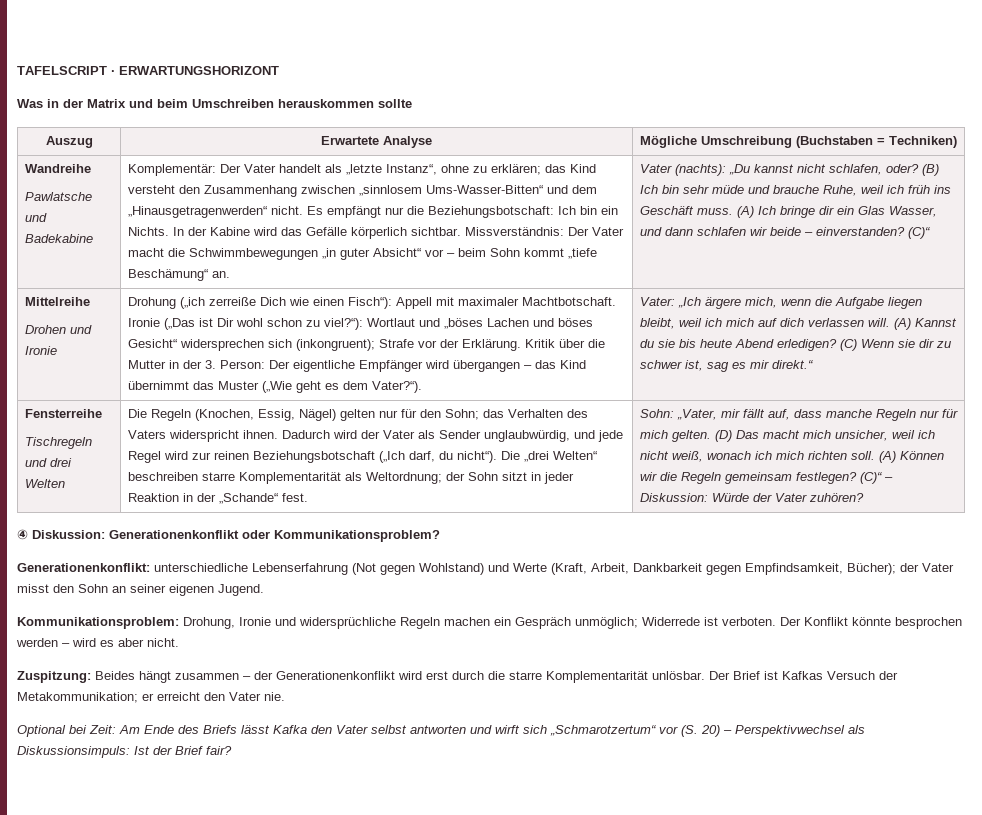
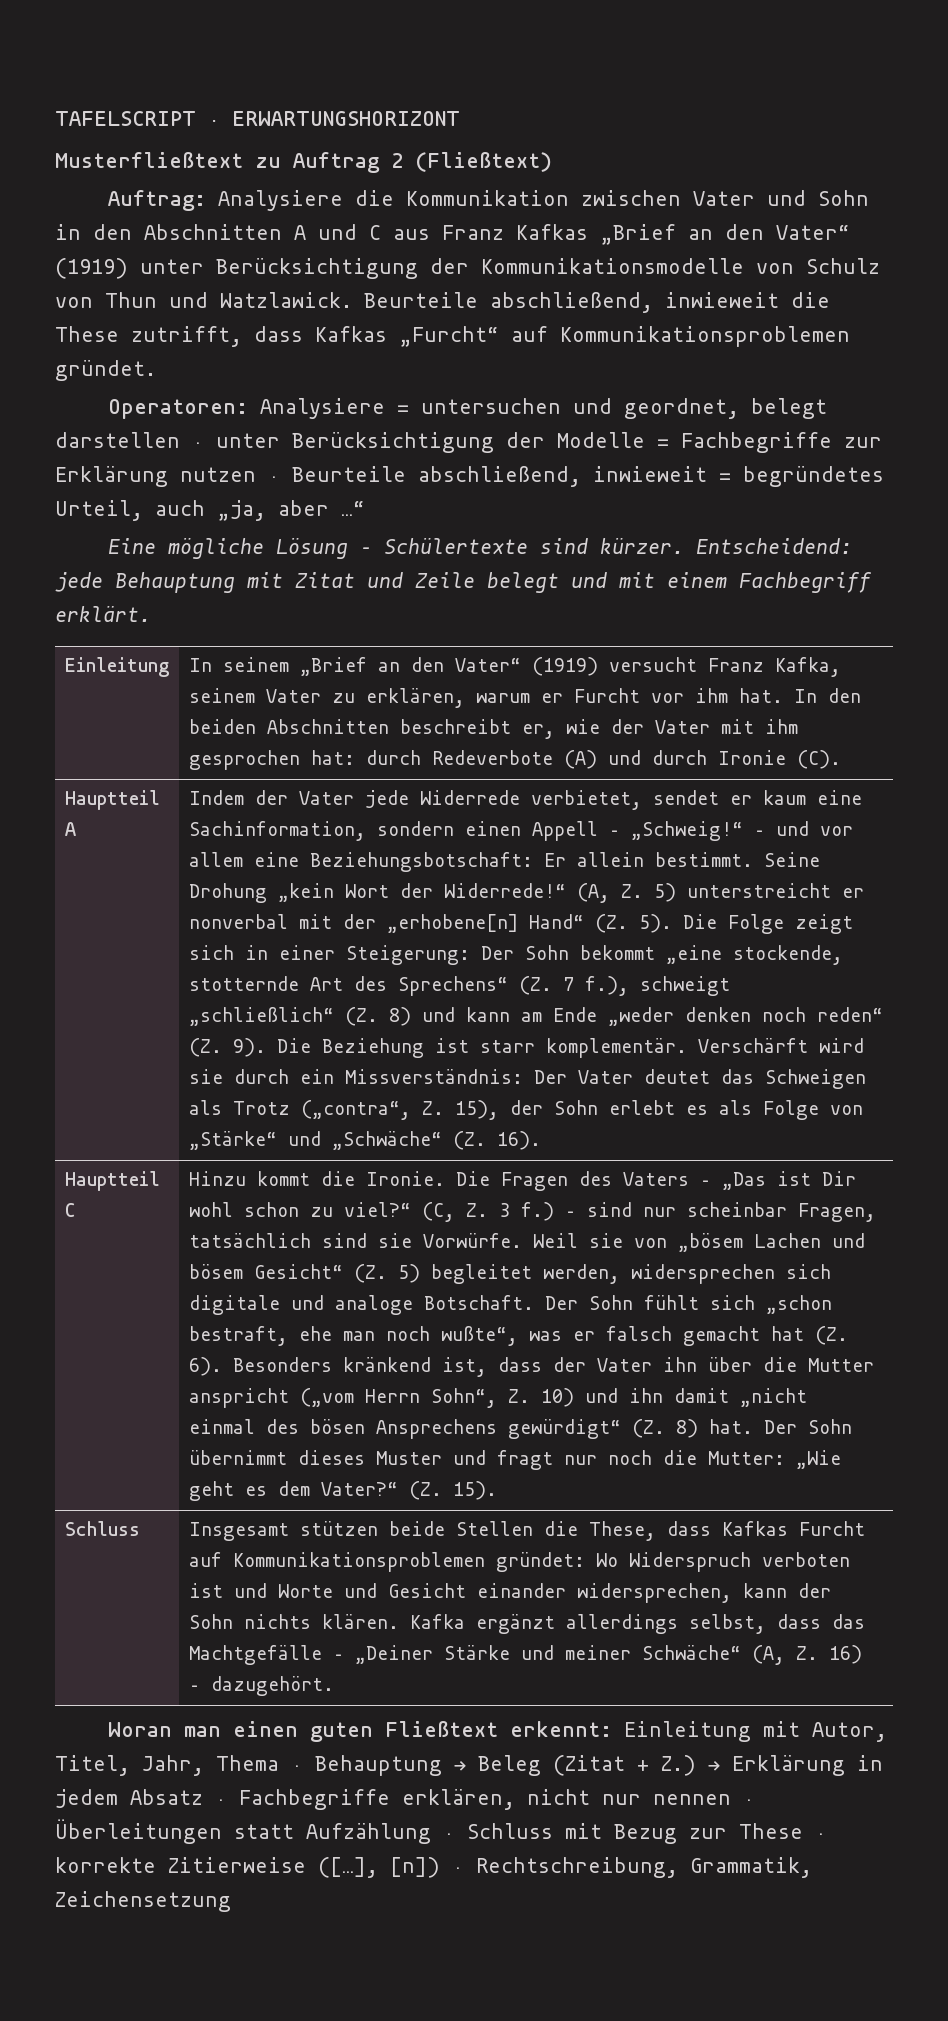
- Was in der Matrix und beim Umschreiben herauskommen sollte
- Auszug | Erwartete Analyse | Mögliche Umschreibung (Buchstaben = Techniken)
- Wandreihe
- Pawlatsche und Badekabine | Komplementär: Der Vater handelt als „letzte Instanz“, ohne zu erklären; das Kind versteht den Zusammenhang zwischen „sinnlosem Ums-Wasser-Bitten“ und dem „Hinausgetragenwerden“ nicht. Es empfängt nur die Beziehungsbotschaft: Ich bin ein Nichts. In der Kabine wird das Gefälle körperlich sichtbar. Missverständnis: Der Vater macht die Schwimmbewegungen „in guter Absicht“ vor – beim Sohn kommt „tiefe Beschämung“ an. | Vater (nachts): „Du kannst nicht schlafen, oder? (B) Ich bin sehr müde und brauche Ruhe, weil ich früh ins Geschäft muss. (A) Ich bringe dir ein Glas Wasser, und dann schlafen wir beide – einverstanden? (C)“
- Mittelreihe
- Drohen und Ironie | Drohung („ich zerreiße Dich wie einen Fisch“): Appell mit maximaler Machtbotschaft. Ironie („Das ist Dir wohl schon zu viel?“): Wortlaut und „böses Lachen und böses Gesicht“ widersprechen sich (inkongruent); Strafe vor der Erklärung. Kritik über die Mutter in der 3. Person: Der eigentliche Empfänger wird übergangen – das Kind übernimmt das Muster („Wie geht es dem Vater?“). | Vater: „Ich ärgere mich, wenn die Aufgabe liegen bleibt, weil ich mich auf dich verlassen will. (A) Kannst du sie bis heute Abend erledigen? (C) Wenn sie dir zu schwer ist, sag es mir direkt.“
- Fensterreihe
- Tischregeln und drei Welten | Die Regeln (Knochen, Essig, Nägel) gelten nur für den Sohn; das Verhalten des Vaters widerspricht ihnen. Dadurch wird der Vater als Sender unglaubwürdig, und jede Regel wird zur reinen Beziehungsbotschaft („Ich darf, du nicht“). Die „drei Welten“ beschreiben starre Komplementarität als Weltordnung; der Sohn sitzt in jeder Reaktion in der „Schande“ fest. | Sohn: „Vater, mir fällt auf, dass manche Regeln nur für mich gelten. (D) Das macht mich unsicher, weil ich nicht weiß, wonach ich mich richten soll. (A) Können wir die Regeln gemeinsam festlegen? (C)“ – Diskussion: Würde der Vater zuhören?
- ④ Diskussion: Generationenkonflikt oder Kommunikationsproblem?
- Generationenkonflikt: unterschiedliche Lebenserfahrung (Not gegen Wohlstand) und Werte (Kraft, Arbeit, Dankbarkeit gegen Empfindsamkeit, Bücher); der Vater misst den Sohn an seiner eigenen Jugend.
- Kommunikationsproblem: Drohung, Ironie und widersprüchliche Regeln machen ein Gespräch unmöglich; Widerrede ist verboten. Der Konflikt könnte besprochen werden – wird es aber nicht.
- Zuspitzung: Beides hängt zusammen – der Generationenkonflikt wird erst durch die starre Komplementarität unlösbar. Der Brief ist Kafkas Versuch der Metakommunikation; er erreicht den Vater nie.
- Optional bei Zeit: Am Ende des Briefs lässt Kafka den Vater selbst antworten und wirft sich „Schmarotzertum“ vor (S. 20) – Perspektivwechsel als Diskussionsimpuls: Ist der Brief fair?
+ Musterfließtext zu Auftrag 2 (Fließtext)
+ Auftrag: Analysiere die Kommunikation zwischen Vater und Sohn in den Abschnitten A und C aus Franz Kafkas „Brief an den Vater“ (1919) unter Berücksichtigung der Kommunikationsmodelle von Schulz von Thun und Watzlawick. Beurteile abschließend, inwieweit die These zutrifft, dass Kafkas „Furcht“ auf Kommunikationsproblemen gründet.
+ Operatoren: Analysiere = untersuchen und geordnet, belegt darstellen · unter Berücksichtigung der Modelle = Fachbegriffe zur Erklärung nutzen · Beurteile abschließend, inwieweit = begründetes Urteil, auch „ja, aber …“
+ Eine mögliche Lösung – Schülertexte sind kürzer. Entscheidend: jede Behauptung mit Zitat und Zeile belegt und mit einem Fachbegriff erklärt.
+ Einleitung | In seinem „Brief an den Vater“ (1919) versucht Franz Kafka, seinem Vater zu erklären, warum er Furcht vor ihm hat. In den beiden Abschnitten beschreibt er, wie der Vater mit ihm gesprochen hat: durch Redeverbote (A) und durch Ironie (C).
+ Hauptteil A | Indem der Vater jede Widerrede verbietet, sendet er kaum eine Sachinformation, sondern einen Appell – „Schweig!“ – und vor allem eine Beziehungsbotschaft: Er allein bestimmt. Seine Drohung „kein Wort der Widerrede!“ (A, Z. 5) unterstreicht er nonverbal mit der „erhobene[n] Hand“ (Z. 5). Die Folge zeigt sich in einer Steigerung: Der Sohn bekommt „eine stockende, stotternde Art des Sprechens“ (Z. 7 f.), schweigt „schließlich“ (Z. 8) und kann am Ende „weder denken noch reden“ (Z. 9). Die Beziehung ist starr komplementär. Verschärft wird sie durch ein Missverständnis: Der Vater deutet das Schweigen als Trotz („contra“, Z. 15), der Sohn erlebt es als Folge von „Stärke“ und „Schwäche“ (Z. 16).
+ Hauptteil C | Hinzu kommt die Ironie. Die Fragen des Vaters – „Das ist Dir wohl schon zu viel?“ (C, Z. 3 f.) – sind nur scheinbar Fragen, tatsächlich sind sie Vorwürfe. Weil sie von „bösem Lachen und bösem Gesicht“ (Z. 5) begleitet werden, widersprechen sich digitale und analoge Botschaft. Der Sohn fühlt sich „schon bestraft, ehe man noch wußte“, was er falsch gemacht hat (Z. 6). Besonders kränkend ist, dass der Vater ihn über die Mutter anspricht („vom Herrn Sohn“, Z. 10) und ihn damit „nicht einmal des bösen Ansprechens gewürdigt“ (Z. 8) hat. Der Sohn übernimmt dieses Muster und fragt nur noch die Mutter: „Wie geht es dem Vater?“ (Z. 15).
+ Schluss | Insgesamt stützen beide Stellen die These, dass Kafkas Furcht auf Kommunikationsproblemen gründet: Wo Widerspruch verboten ist und Worte und Gesicht einander widersprechen, kann der Sohn nichts klären. Kafka ergänzt allerdings selbst, dass das Machtgefälle – „Deiner Stärke und meiner Schwäche“ (A, Z. 16) – dazugehört.
+ Woran man einen guten Fließtext erkennt: Einleitung mit Autor, Titel, Jahr, Thema · Behauptung → Beleg (Zitat + Z.) → Erklärung in jedem Absatz · Fachbegriffe erklären, nicht nur nennen · Überleitungen statt Aufzählung · Schluss mit Bezug zur These · korrekte Zitierweise ([…], [n]) · Rechtschreibung, Grammatik, Zeichensetzung

